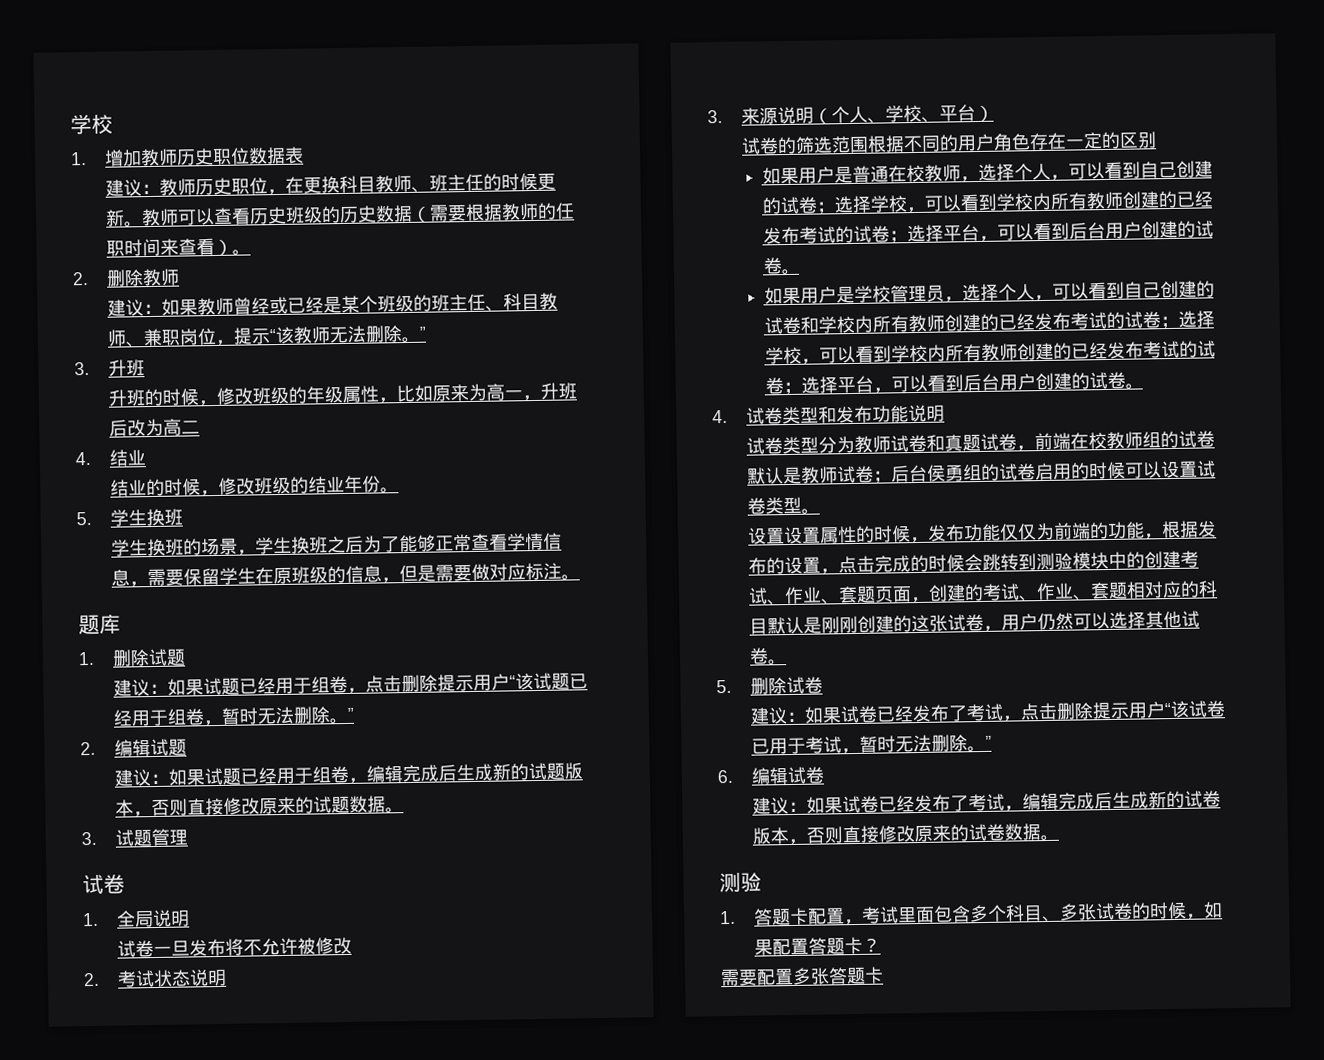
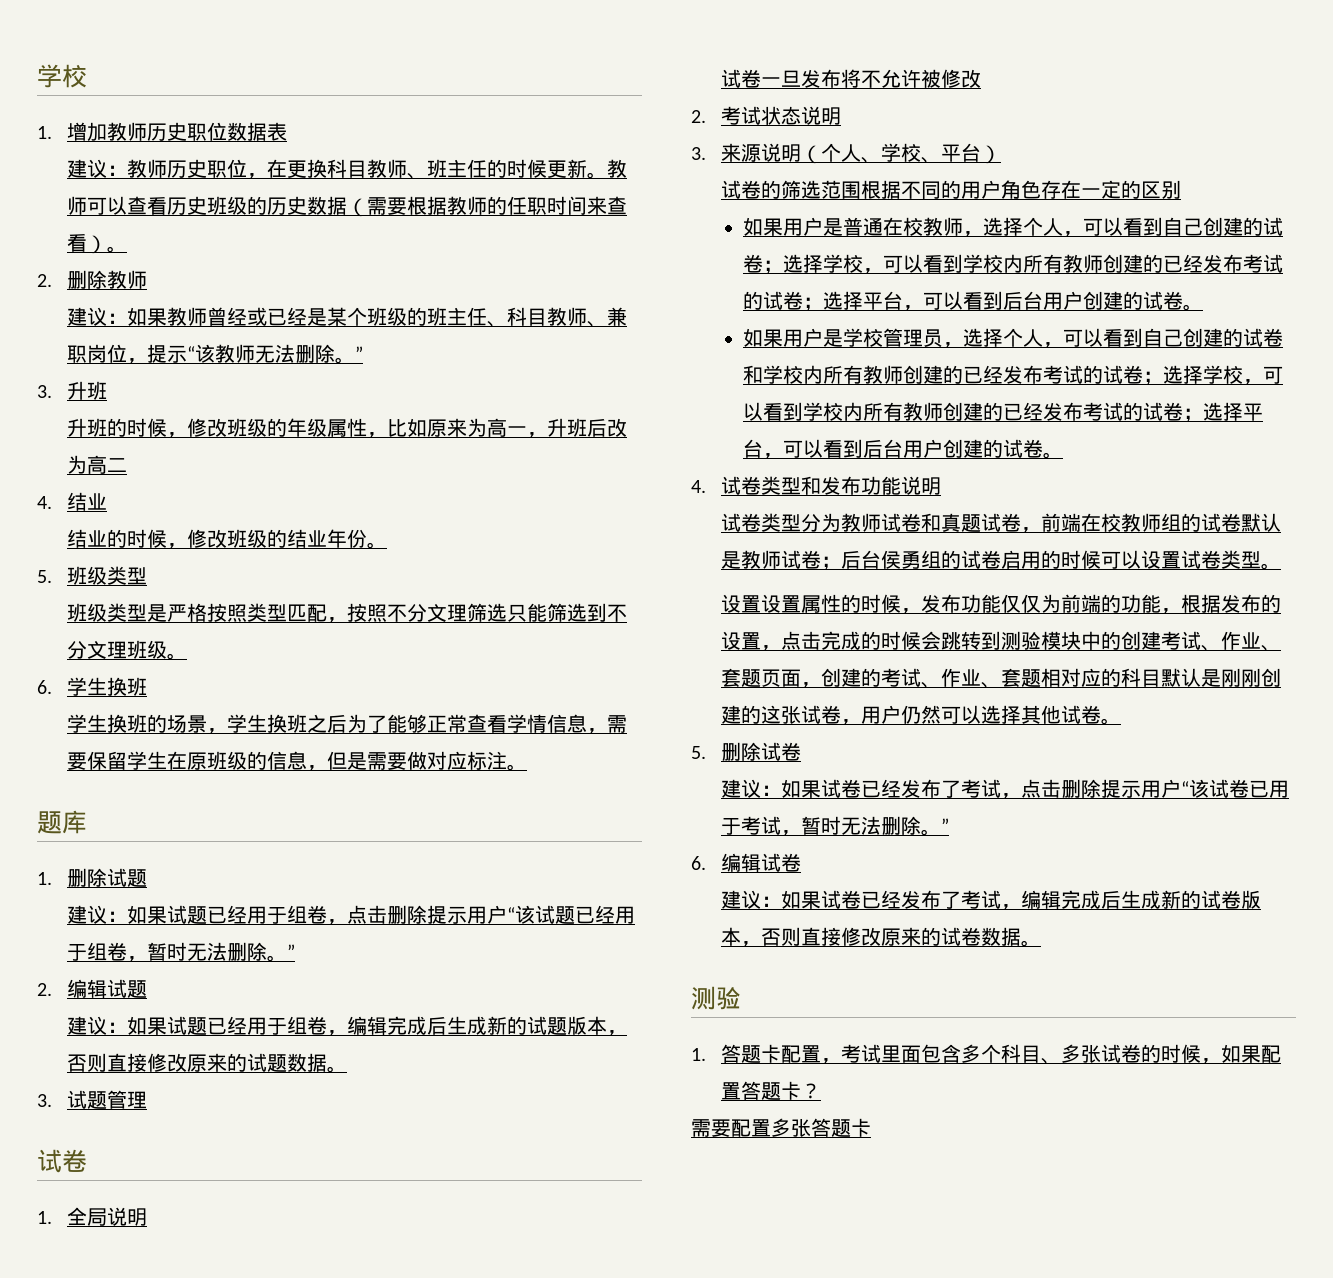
- 5.学生换班
+ 5.班级类型
+ 班级类型是严格按照类型匹配，按照不分文理筛选只能筛选到不分文理班级。
+ 6.学生换班

